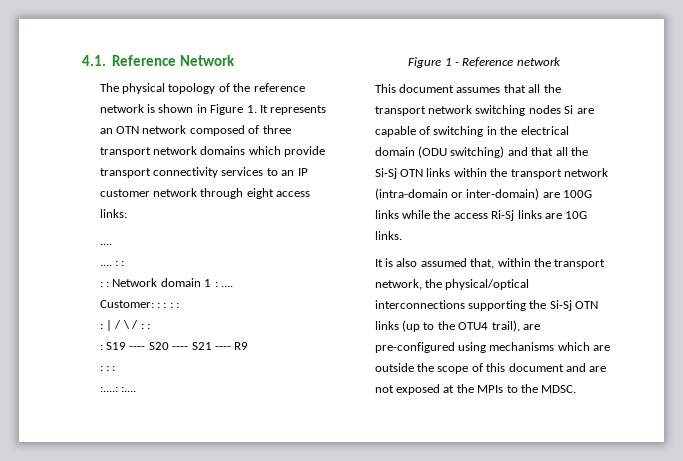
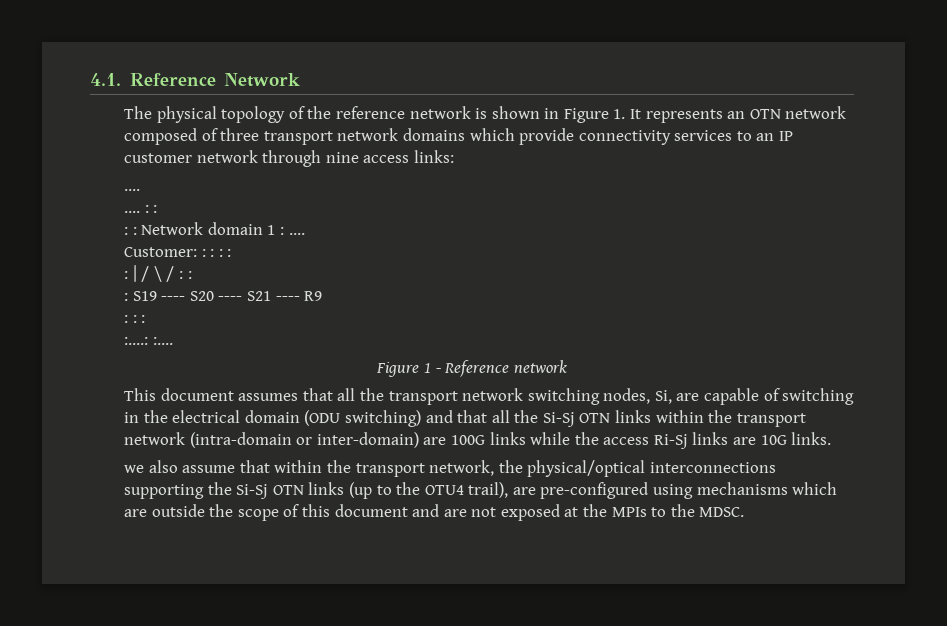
- The physical topology of the reference network is shown in Figure 1. It represents an OTN network composed of three transport network domains which provide transport connectivity services to an IP customer network through eight access links:
+ The physical topology of the reference network is shown in Figure 1. It represents an OTN network composed of three transport network domains which provide connectivity services to an IP customer network through nine access links:
- This document assumes that all the transport network switching nodes Si are capable of switching in the electrical domain (ODU switching) and that all the Si-Sj OTN links within the transport network (intra-domain or inter-domain) are 100G links while the access Ri-Sj links are 10G links.
+ This document assumes that all the transport network switching nodes, Si, are capable of switching in the electrical domain (ODU switching) and that all the Si-Sj OTN links within the transport network (intra-domain or inter-domain) are 100G links while the access Ri-Sj links are 10G links.
- It is also assumed that, within the transport network, the physical/optical interconnections supporting the Si-Sj OTN links (up to the OTU4 trail), are pre-configured using mechanisms which are outside the scope of this document and are not exposed at the MPIs to the MDSC.
+ we also assume that within the transport network, the physical/optical interconnections supporting the Si-Sj OTN links (up to the OTU4 trail), are pre-configured using mechanisms which are outside the scope of this document and are not exposed at the MPIs to the MDSC.

